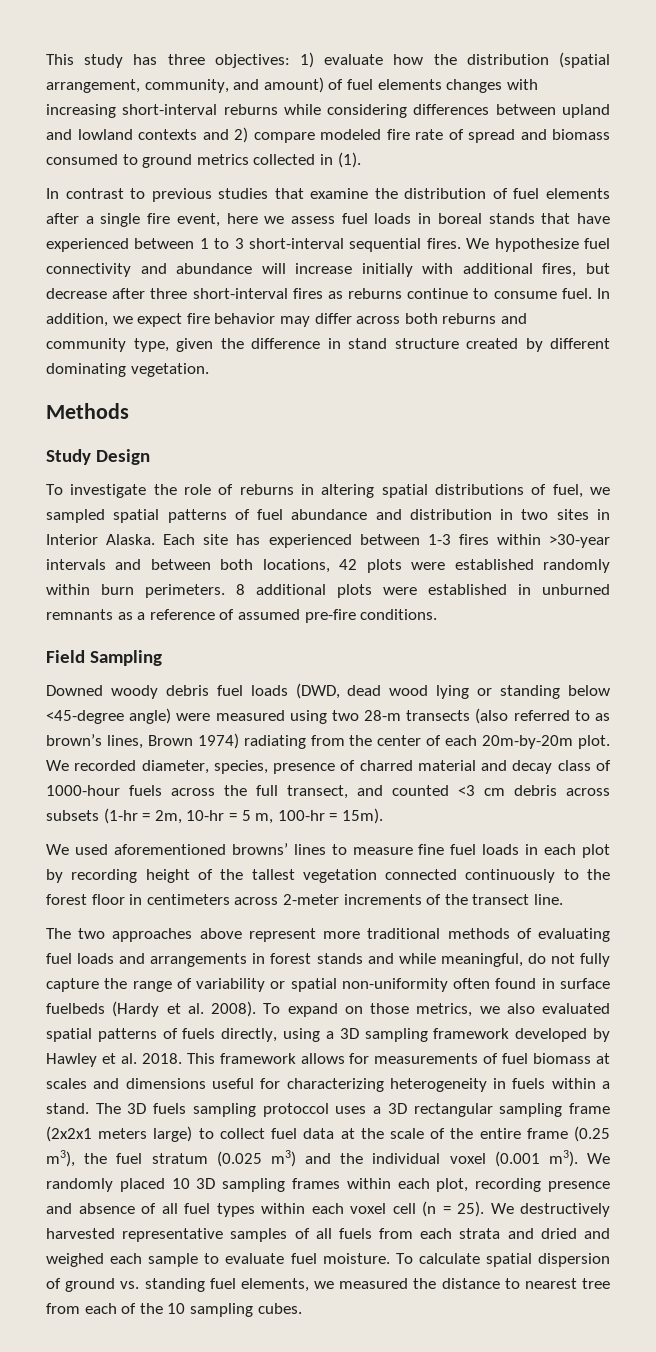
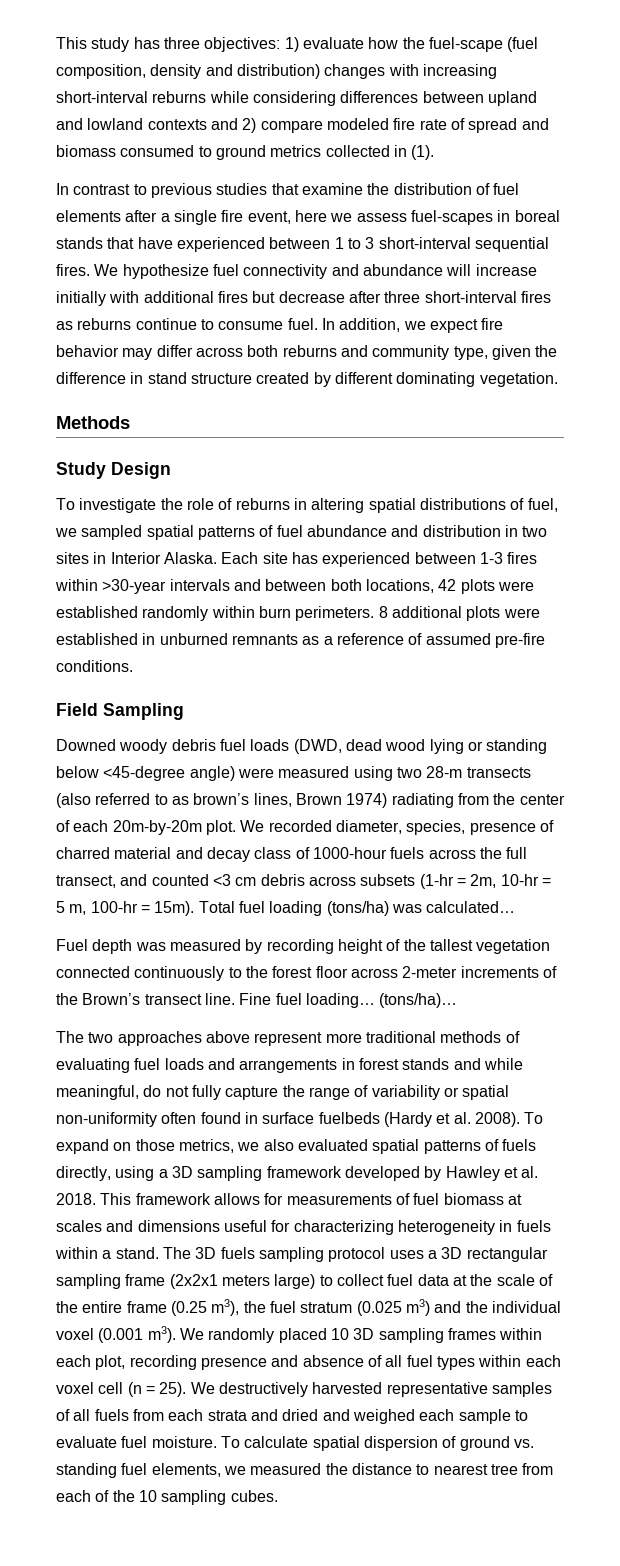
- This study has three objectives: 1) evaluate how the distribution (spatial arrangement, community, and amount) of fuel elements changes with increasing short-interval reburns while considering differences between upland and lowland contexts and 2) compare modeled fire rate of spread and biomass consumed to ground metrics collected in (1).
+ This study has three objectives: 1) evaluate how the fuel-scape (fuel composition, density and distribution) changes with increasing short-interval reburns while considering differences between upland and lowland contexts and 2) compare modeled fire rate of spread and biomass consumed to ground metrics collected in (1).
- In contrast to previous studies that examine the distribution of fuel elements after a single fire event, here we assess fuel loads in boreal stands that have experienced between 1 to 3 short-interval sequential fires.
+ In contrast to previous studies that examine the distribution of fuel elements after a single fire event, here we assess fuel-scapes in boreal stands that have experienced between 1 to 3 short-interval sequential fires.
- We hypothesize fuel connectivity and abundance will increase initially with additional fires, but decrease after three short-interval fires as reburns continue to consume fuel.
+ We hypothesize fuel connectivity and abundance will increase initially with additional fires but decrease after three short-interval fires as reburns continue to consume fuel.
- We recorded diameter, species, presence of charred material and decay class of 1000-hour fuels across the full transect, and counted <3 cm debris across subsets (1-hr = 2m, 10-hr = 5 m, 100-hr = 15m).
- We used aforementioned browns’ lines to measure fine fuel loads in each plot by recording height of the tallest vegetation connected continuously to the forest floor in centimeters across 2-meter increments of the transect line.
+ We recorded diameter, species, presence of charred material and decay class of 1000-hour fuels across the full transect, and counted <3 cm debris across subsets (1-hr = 2m, 10-hr = 5 m, 100-hr = 15m). Total fuel loading (tons/ha) was calculated…
+ Fuel depth was measured by recording height of the tallest vegetation connected continuously to the forest floor across 2-meter increments of the Brown’s transect line. Fine fuel loading… (tons/ha)…
- The 3D fuels sampling protoccol uses a 3D rectangular sampling frame (2x2x1 meters large) to collect fuel data at the scale of the entire frame (0.25 m3), the fuel stratum (0.025 m3) and the individual voxel (0.001 m3).
+ The 3D fuels sampling protocol uses a 3D rectangular sampling frame (2x2x1 meters large) to collect fuel data at the scale of the entire frame (0.25 m3), the fuel stratum (0.025 m3) and the individual voxel (0.001 m3).

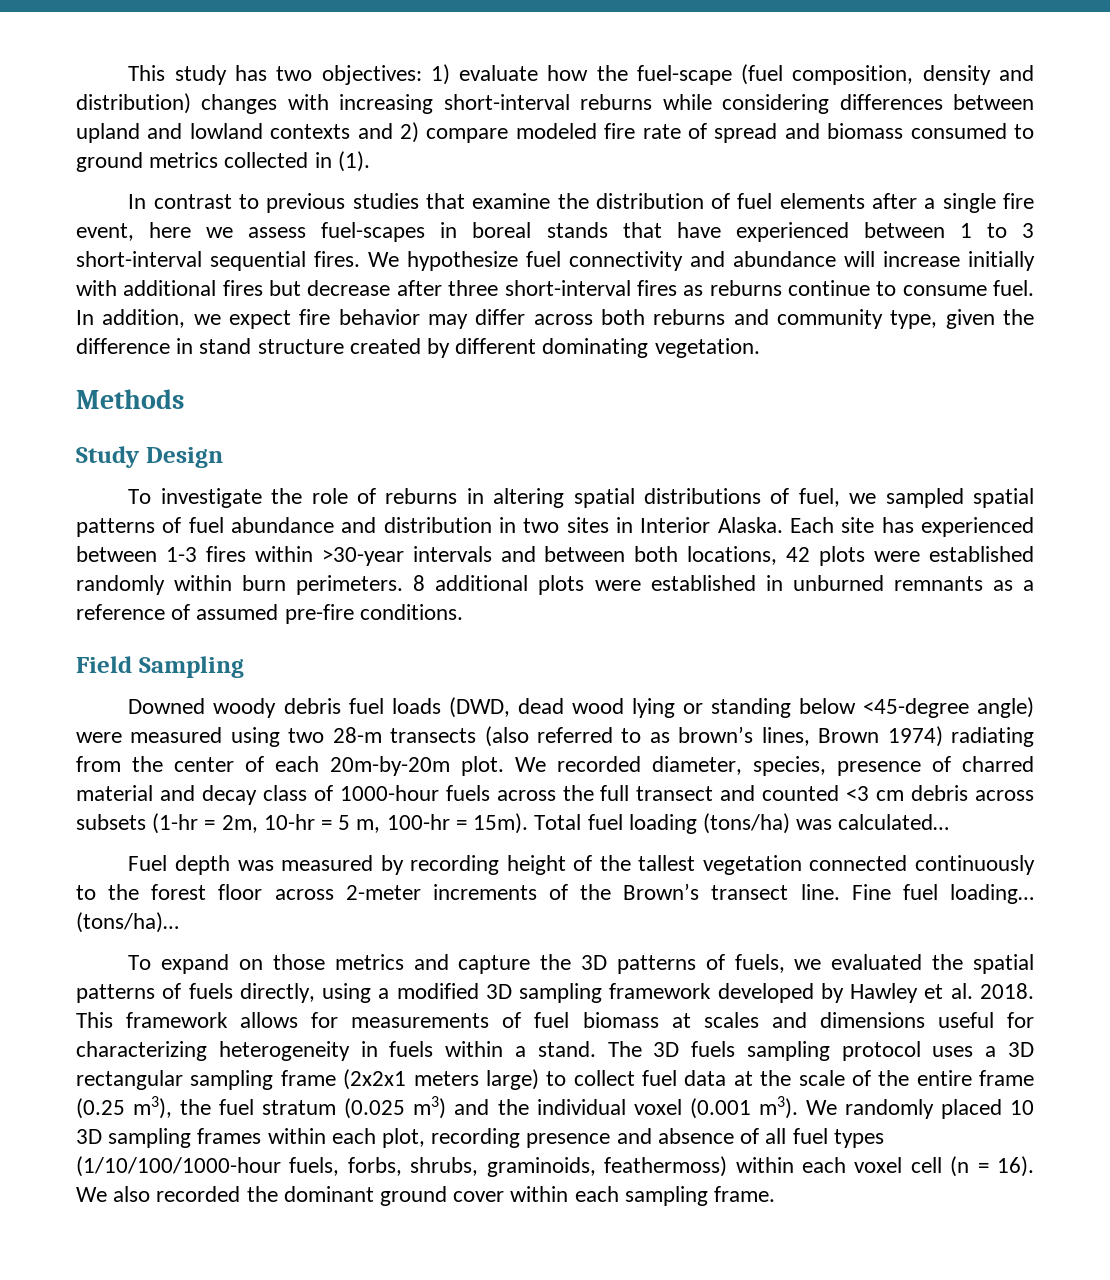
- This study has three objectives: 1) evaluate how the fuel-scape (fuel composition, density and distribution) changes with increasing short-interval reburns while considering differences between upland and lowland contexts and 2) compare modeled fire rate of spread and biomass consumed to ground metrics collected in (1).
+ This study has two objectives: 1) evaluate how the fuel-scape (fuel composition, density and distribution) changes with increasing short-interval reburns while considering differences between upland and lowland contexts and 2) compare modeled fire rate of spread and biomass consumed to ground metrics collected in (1).
- We recorded diameter, species, presence of charred material and decay class of 1000-hour fuels across the full transect, and counted <3 cm debris across subsets (1-hr = 2m, 10-hr = 5 m, 100-hr = 15m).
+ We recorded diameter, species, presence of charred material and decay class of 1000-hour fuels across the full transect and counted <3 cm debris across subsets (1-hr = 2m, 10-hr = 5 m, 100-hr = 15m).
- The two approaches above represent more traditional methods of evaluating fuel loads and arrangements in forest stands and while meaningful, do not fully capture the range of variability or spatial non-uniformity often found in surface fuelbeds (Hardy et al. 2008). To expand on those metrics, we also evaluated spatial patterns of fuels directly, using a 3D sampling framework developed by Hawley et al. 2018.
+ To expand on those metrics and capture the 3D patterns of fuels, we evaluated the spatial patterns of fuels directly, using a modified 3D sampling framework developed by Hawley et al. 2018.
- We randomly placed 10 3D sampling frames within each plot, recording presence and absence of all fuel types within each voxel cell (n = 25). We destructively harvested representative samples of all fuels from each strata and dried and weighed each sample to evaluate fuel moisture. To calculate spatial dispersion of ground vs. standing fuel elements, we measured the distance to nearest tree from each of the 10 sampling cubes.
+ We randomly placed 10 3D sampling frames within each plot, recording presence and absence of all fuel types (1/10/100/1000-hour fuels, forbs, shrubs, graminoids, feathermoss) within each voxel cell (n = 16). We also recorded the dominant ground cover within each sampling frame.

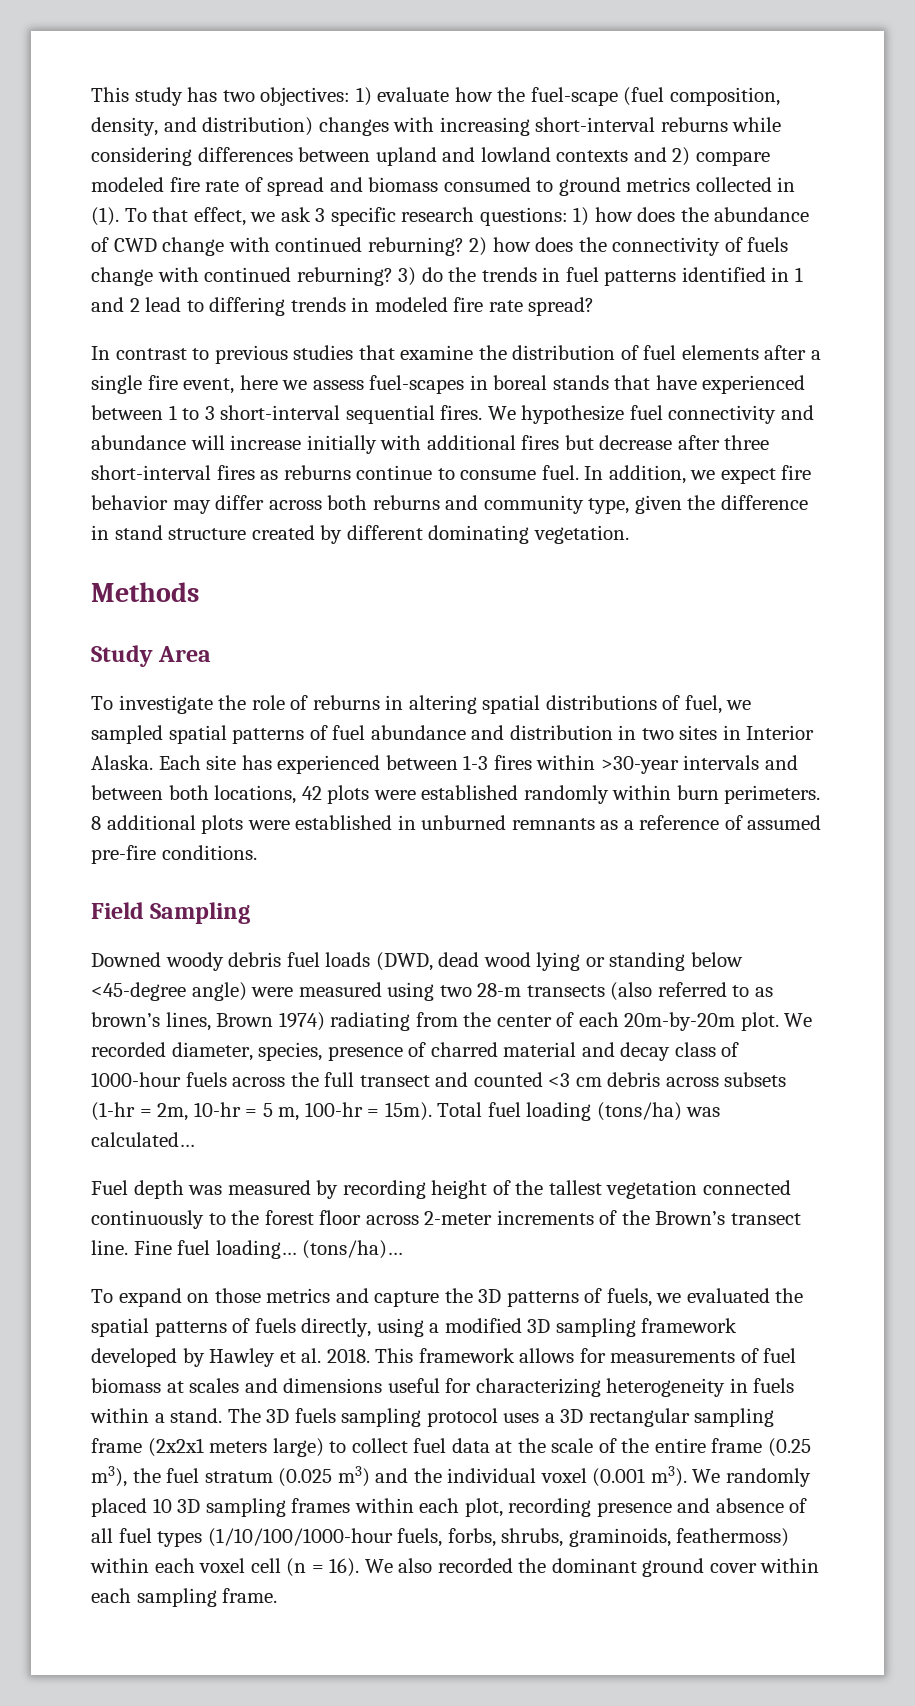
- This study has two objectives: 1) evaluate how the fuel-scape (fuel composition, density and distribution) changes with increasing short-interval reburns while considering differences between upland and lowland contexts and 2) compare modeled fire rate of spread and biomass consumed to ground metrics collected in (1).
+ This study has two objectives: 1) evaluate how the fuel-scape (fuel composition, density, and distribution) changes with increasing short-interval reburns while considering differences between upland and lowland contexts and 2) compare modeled fire rate of spread and biomass consumed to ground metrics collected in (1). To that effect, we ask 3 specific research questions: 1) how does the abundance of CWD change with continued reburning? 2) how does the connectivity of fuels change with continued reburning? 3) do the trends in fuel patterns identified in 1 and 2 lead to differing trends in modeled fire rate spread?
- Study Design
+ Study Area

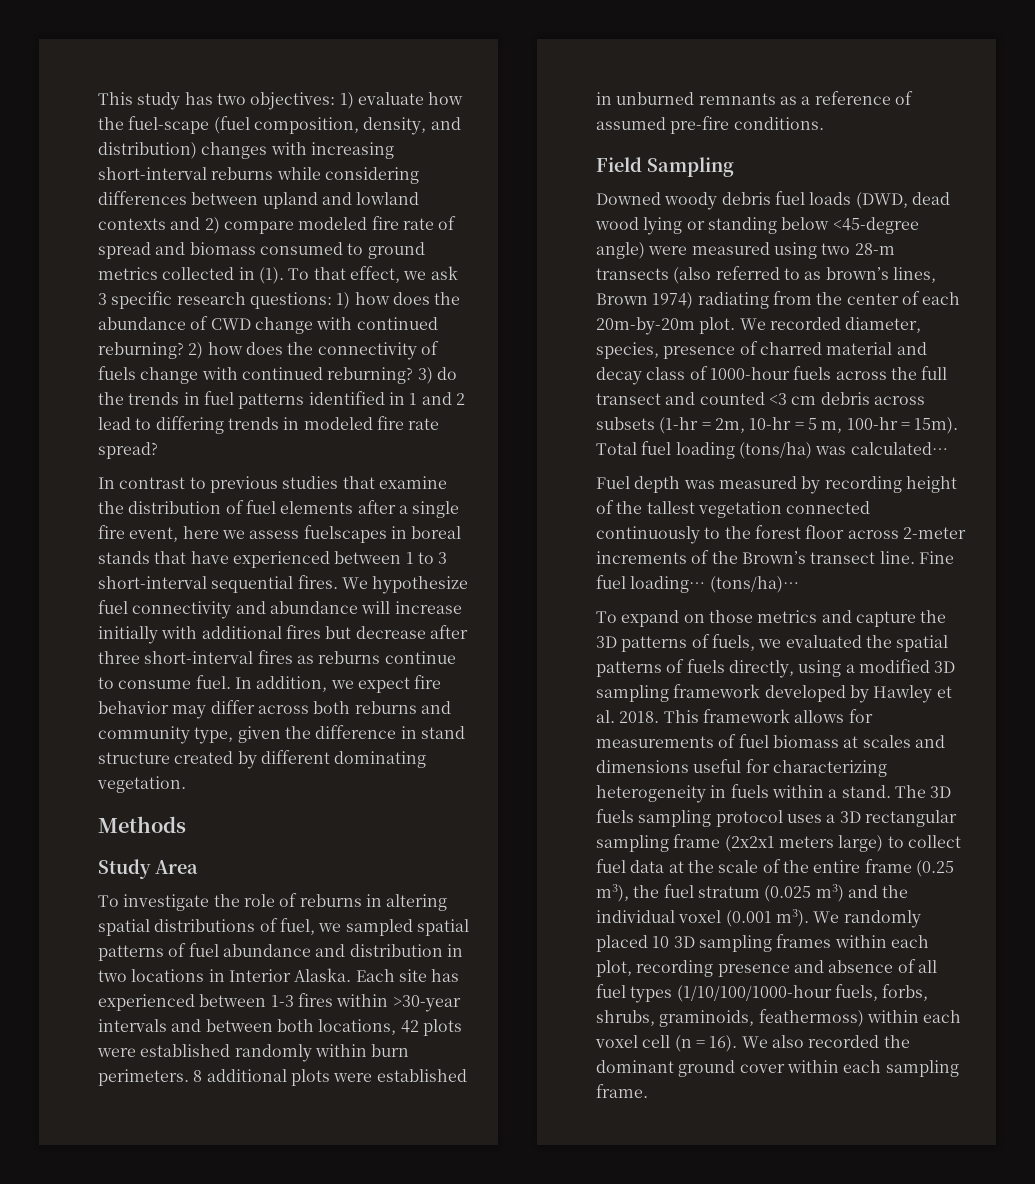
- In contrast to previous studies that examine the distribution of fuel elements after a single fire event, here we assess fuel-scapes in boreal stands that have experienced between 1 to 3 short-interval sequential fires.
+ In contrast to previous studies that examine the distribution of fuel elements after a single fire event, here we assess fuelscapes in boreal stands that have experienced between 1 to 3 short-interval sequential fires.
- To investigate the role of reburns in altering spatial distributions of fuel, we sampled spatial patterns of fuel abundance and distribution in two sites in Interior Alaska.
+ To investigate the role of reburns in altering spatial distributions of fuel, we sampled spatial patterns of fuel abundance and distribution in two locations in Interior Alaska.

